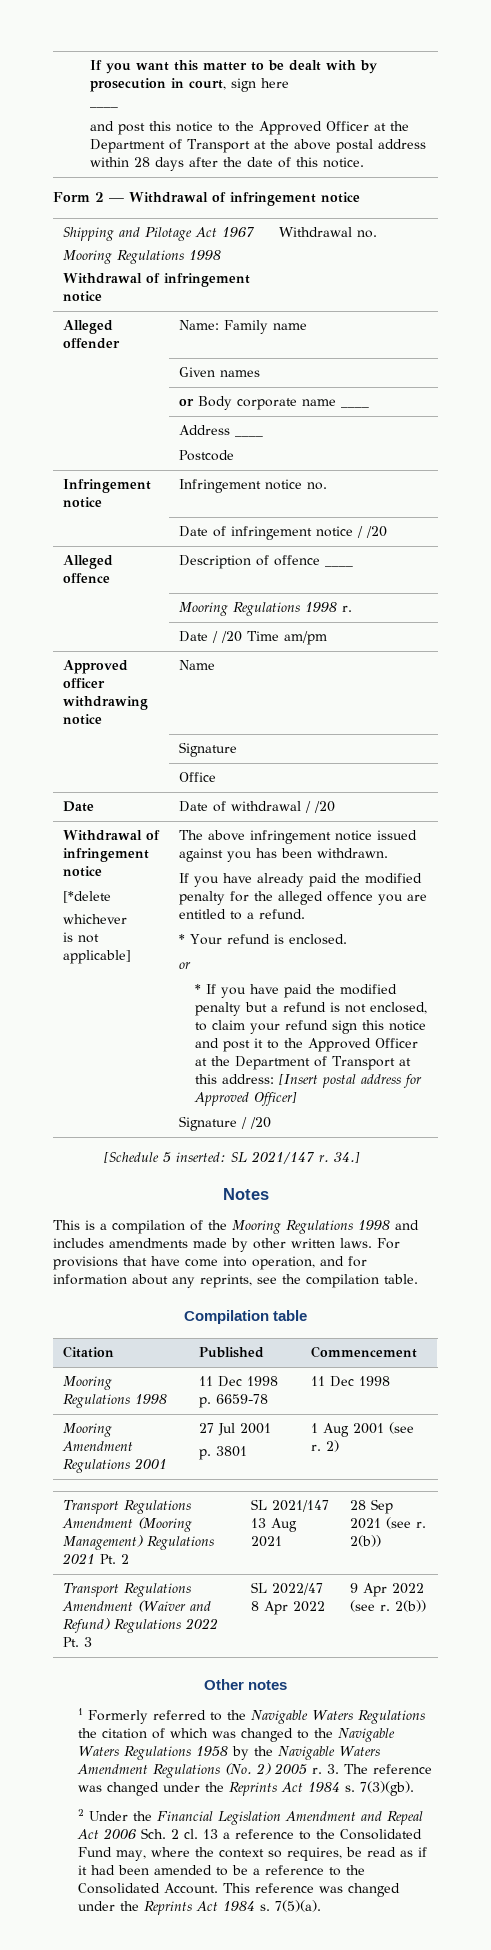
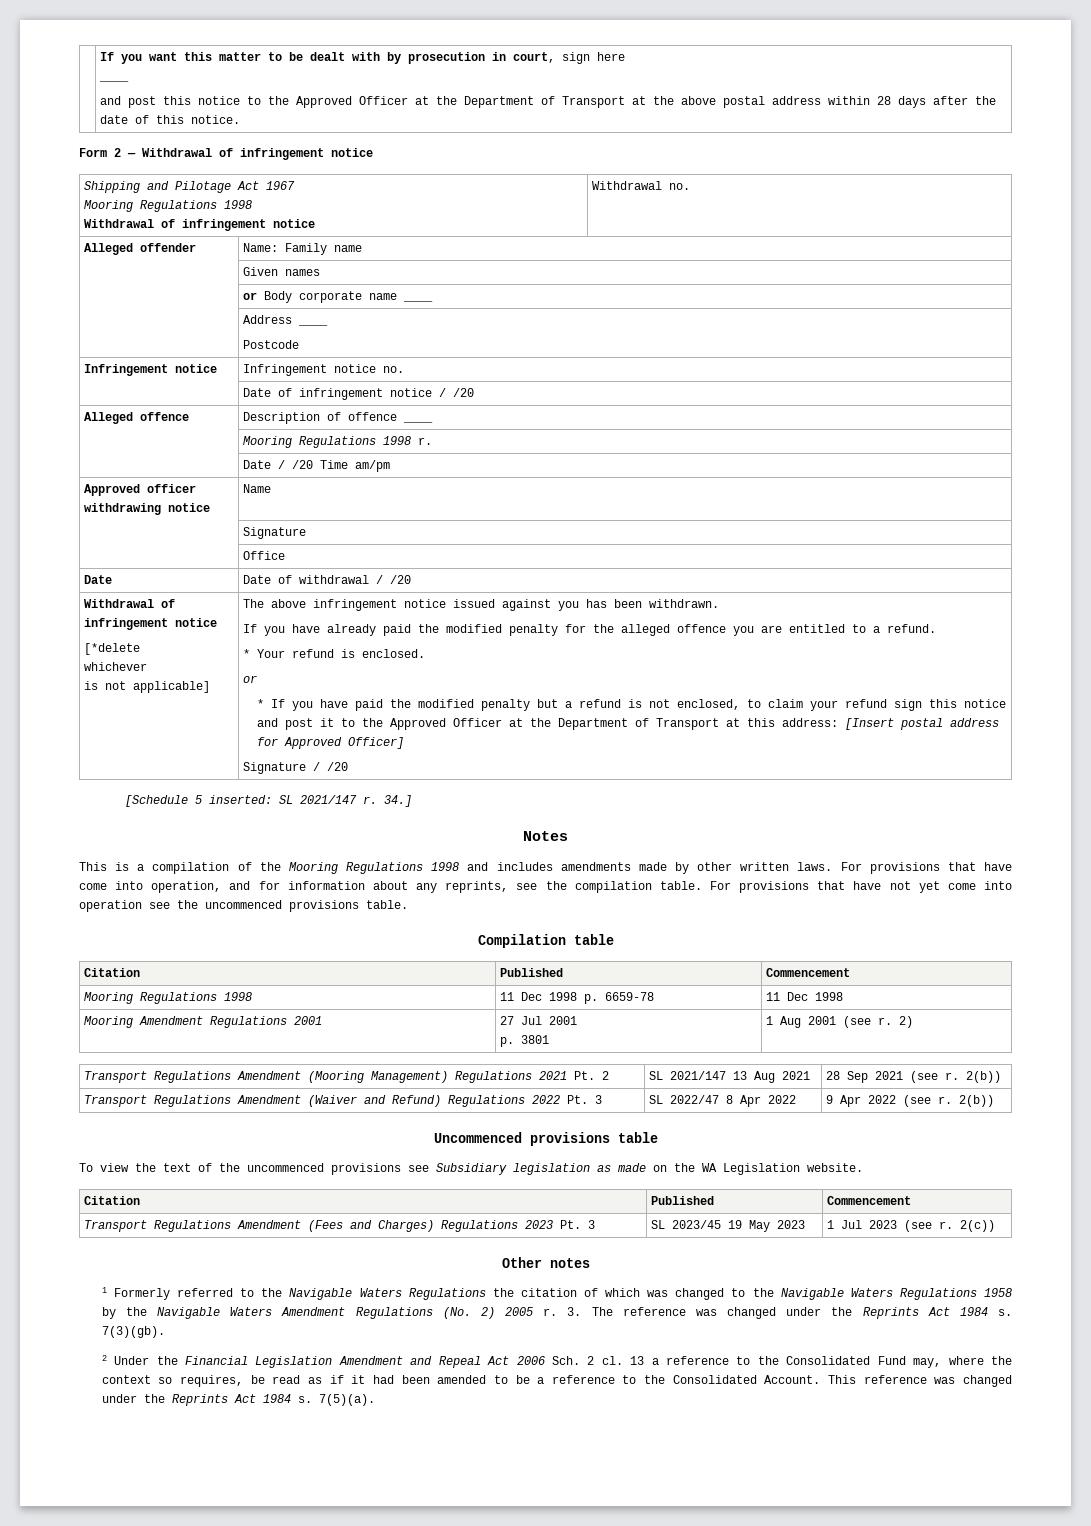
+ For provisions that have not yet come into operation see the uncommenced provisions table.
+ Uncommenced provisions table
+ To view the text of the uncommenced provisions see Subsidiary legislation as made on the WA Legislation website.
+ Citation | Published | Commencement
+ Transport Regulations Amendment (Fees and Charges) Regulations 2023 Pt. 3 | SL 2023/45 19 May 2023 | 1 Jul 2023 (see r. 2(c))

